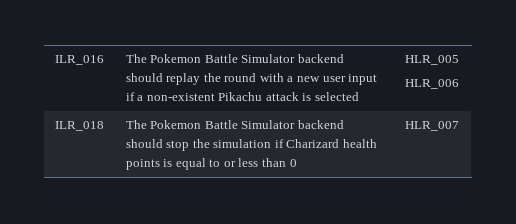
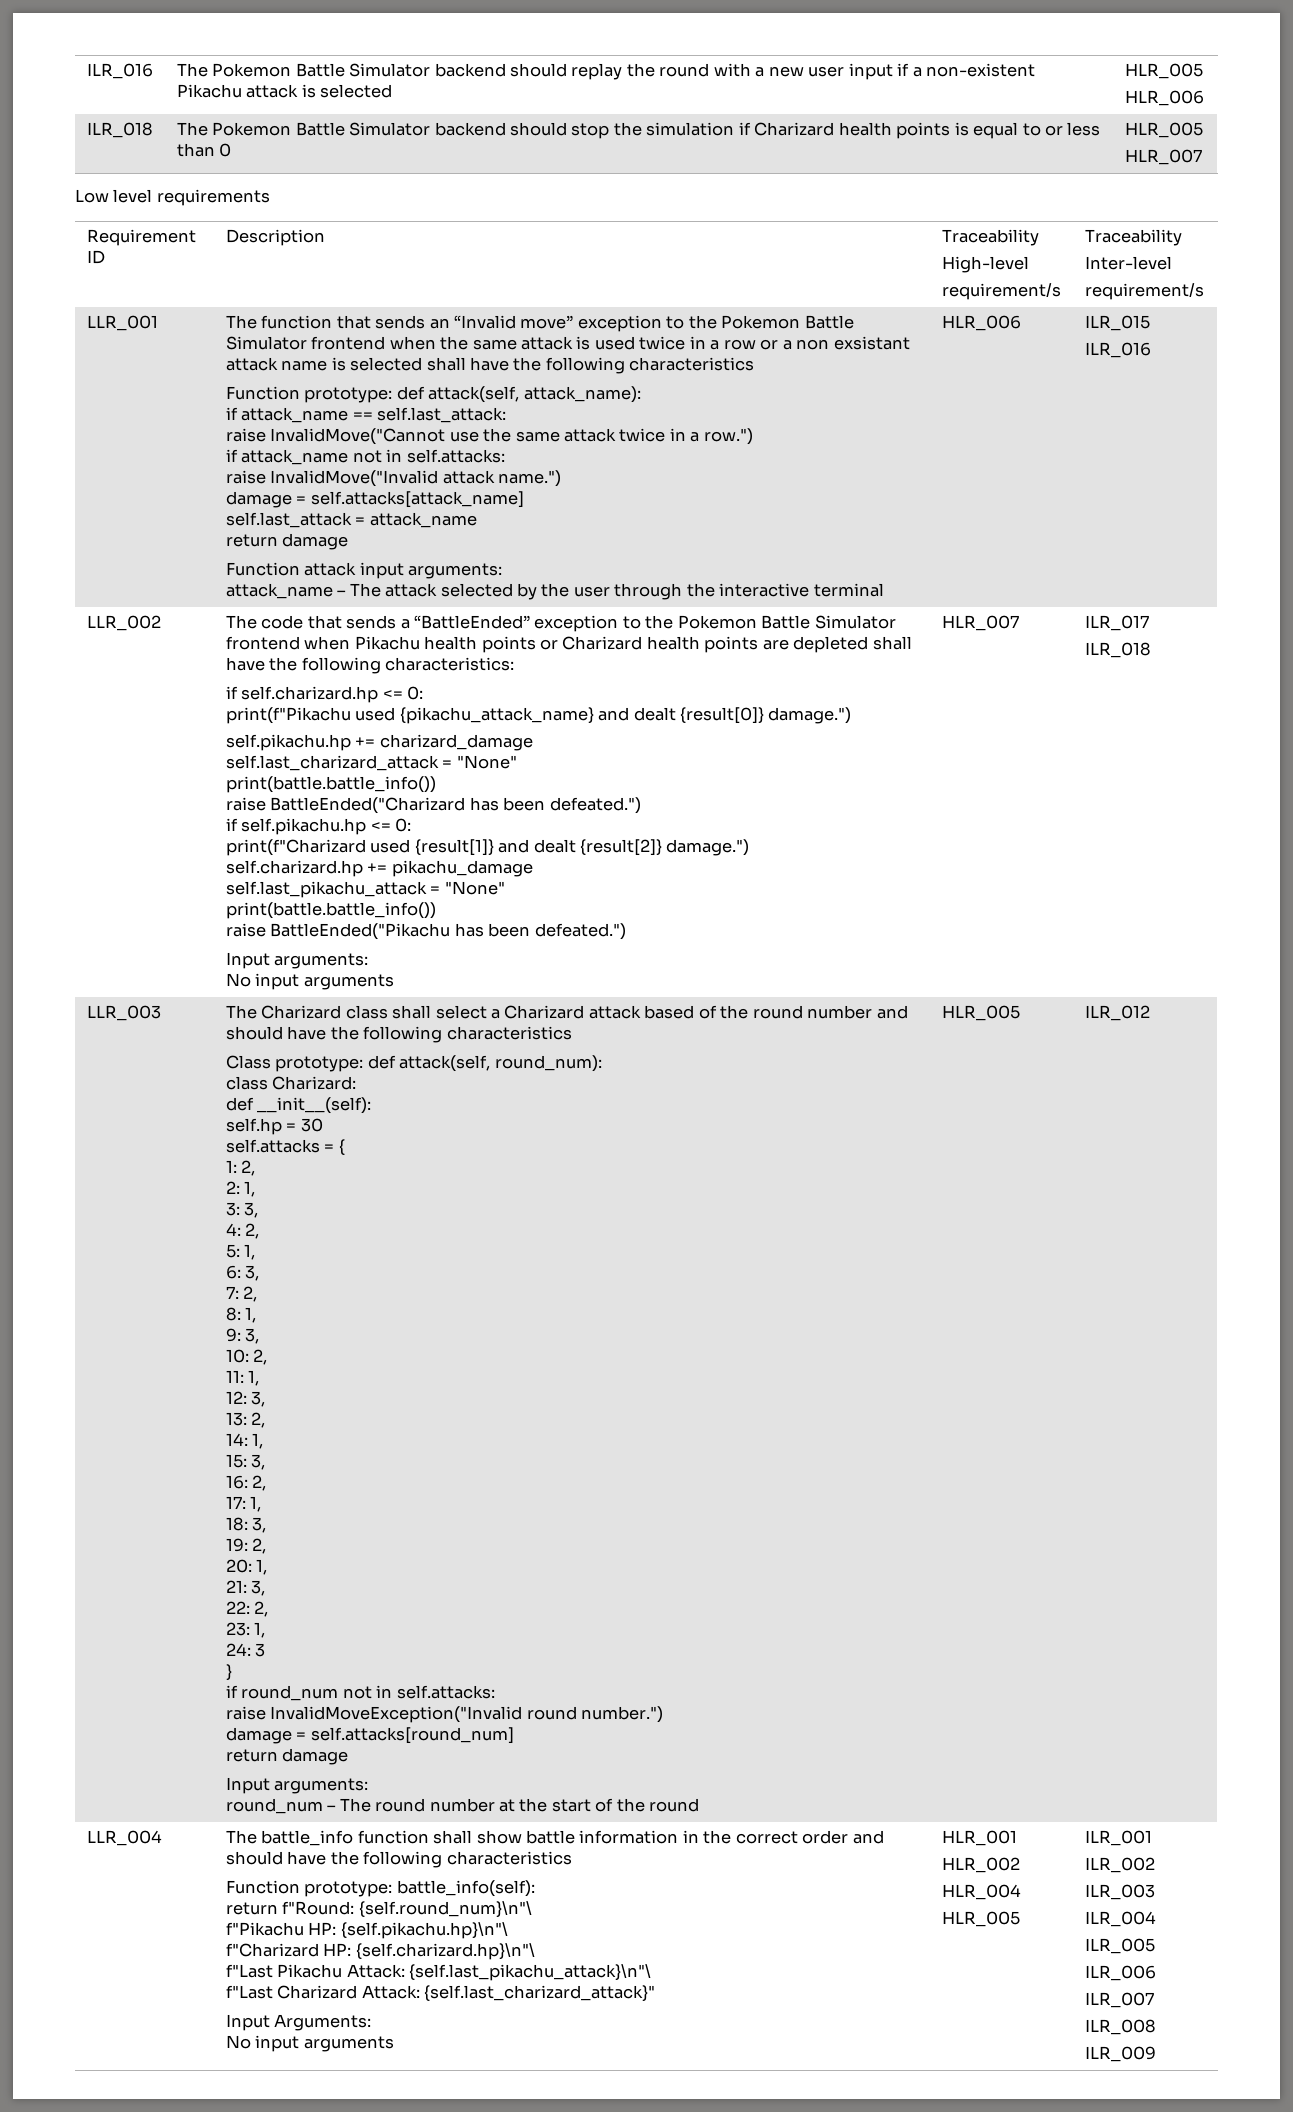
- ILR_018 | The Pokemon Battle Simulator backend should stop the simulation if Charizard health points is equal to or less than 0 | HLR_007
+ ILR_018 | The Pokemon Battle Simulator backend should stop the simulation if Charizard health points is equal to or less than 0 | HLR_005
+ HLR_007
+ Low level requirements
+ Requirement ID | Description | Traceability
+ High-level
+ requirement/s | Traceability
+ Inter-level
+ requirement/s
+ LLR_001 | The function that sends an “Invalid move” exception to the Pokemon Battle Simulator frontend when the same attack is used twice in a row or a non exsistant attack name is selected shall have the following characteristics
+ Function prototype: def attack(self, attack_name):
+ if attack_name == self.last_attack:
+ raise InvalidMove("Cannot use the same attack twice in a row.")
+ if attack_name not in self.attacks:
+ raise InvalidMove("Invalid attack name.")
+ damage = self.attacks[attack_name]
+ self.last_attack = attack_name
+ return damage
+ Function attack input arguments:
+ attack_name – The attack selected by the user through the interactive terminal | HLR_006 | ILR_015
+ ILR_016
+ LLR_002 | The code that sends a “BattleEnded” exception to the Pokemon Battle Simulator frontend when Pikachu health points or Charizard health points are depleted shall have the following characteristics:
+ if self.charizard.hp <= 0:
+ print(f"Pikachu used {pikachu_attack_name} and dealt {result[0]} damage.")
+ self.pikachu.hp += charizard_damage
+ self.last_charizard_attack = "None"
+ print(battle.battle_info())
+ raise BattleEnded("Charizard has been defeated.")
+ if self.pikachu.hp <= 0:
+ print(f"Charizard used {result[1]} and dealt {result[2]} damage.")
+ self.charizard.hp += pikachu_damage
+ self.last_pikachu_attack = "None"
+ print(battle.battle_info())
+ raise BattleEnded("Pikachu has been defeated.")
+ Input arguments:
+ No input arguments | HLR_007 | ILR_017
+ ILR_018
+ LLR_003 | The Charizard class shall select a Charizard attack based of the round number and should have the following characteristics
+ Class prototype: def attack(self, round_num):
+ class Charizard:
+ def __init__(self):
+ self.hp = 30
+ self.attacks = {
+ 1: 2,
+ 2: 1,
+ 3: 3,
+ 4: 2,
+ 5: 1,
+ 6: 3,
+ 7: 2,
+ 8: 1,
+ 9: 3,
+ 10: 2,
+ 11: 1,
+ 12: 3,
+ 13: 2,
+ 14: 1,
+ 15: 3,
+ 16: 2,
+ 17: 1,
+ 18: 3,
+ 19: 2,
+ 20: 1,
+ 21: 3,
+ 22: 2,
+ 23: 1,
+ 24: 3
+ }
+ if round_num not in self.attacks:
+ raise InvalidMoveException("Invalid round number.")
+ damage = self.attacks[round_num]
+ return damage
+ Input arguments:
+ round_num – The round number at the start of the round | HLR_005 | ILR_012
+ LLR_004 | The battle_info function shall show battle information in the correct order and should have the following characteristics
+ Function prototype: battle_info(self):
+ return f"Round: {self.round_num}\n"\
+ f"Pikachu HP: {self.pikachu.hp}\n"\
+ f"Charizard HP: {self.charizard.hp}\n"\
+ f"Last Pikachu Attack: {self.last_pikachu_attack}\n"\
+ f"Last Charizard Attack: {self.last_charizard_attack}"
+ Input Arguments:
+ No input arguments | HLR_001
+ HLR_002
+ HLR_004
+ HLR_005 | ILR_001
+ ILR_002
+ ILR_003
+ ILR_004
+ ILR_005
+ ILR_006
+ ILR_007
+ ILR_008
+ ILR_009

